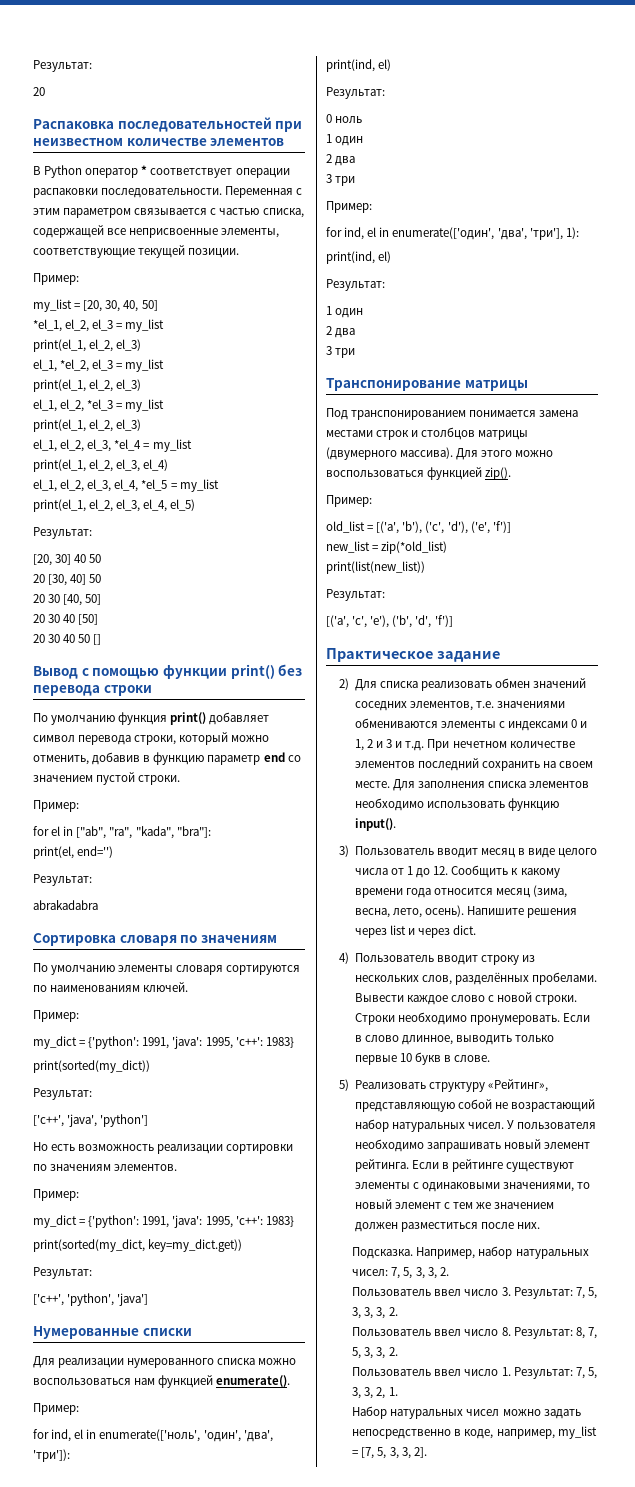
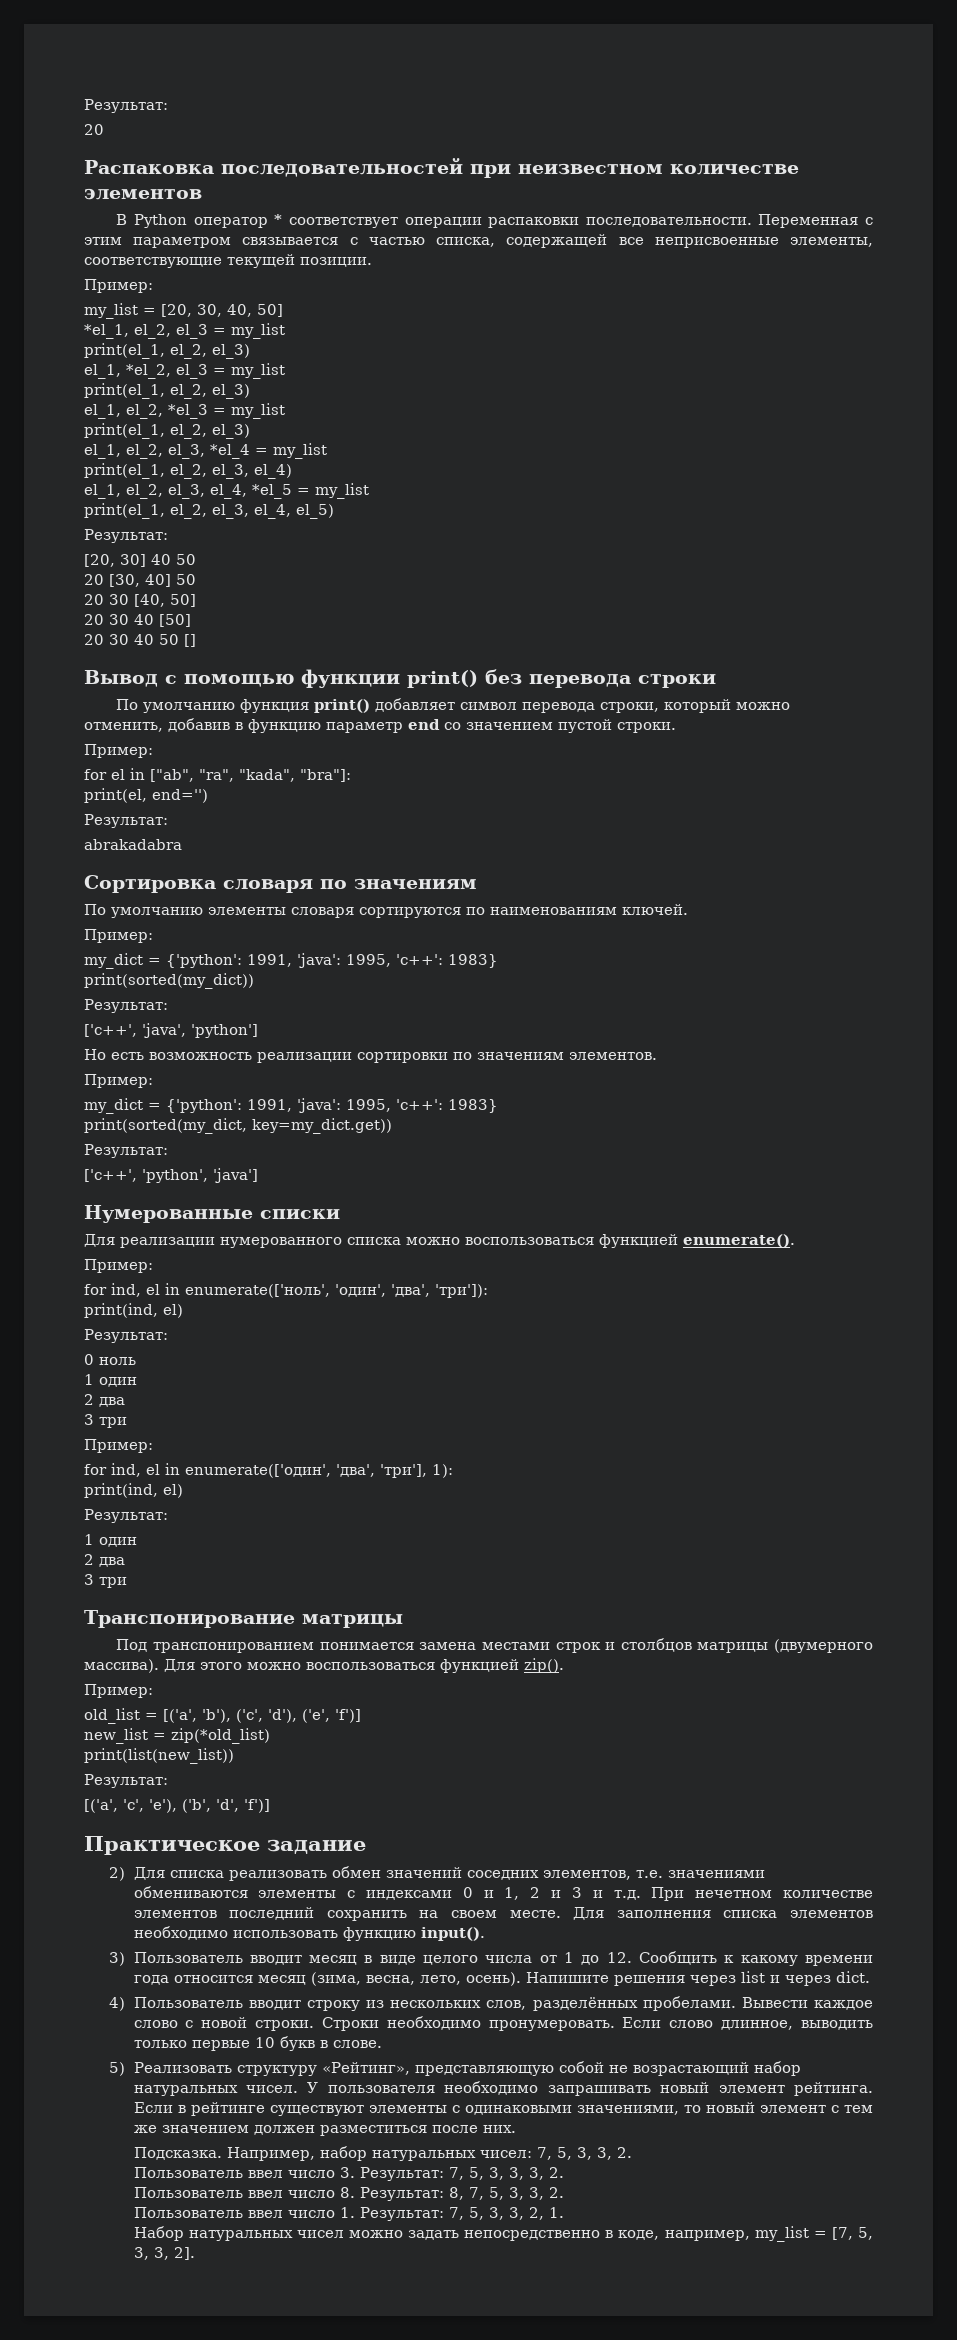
- Для реализации нумерованного списка можно воспользоваться нам функцией enumerate().
+ Для реализации нумерованного списка можно воспользоваться функцией enumerate().
- Если в слово длинное, выводить только первые 10 букв в слове.
+ Если слово длинное, выводить только первые 10 букв в слове.

